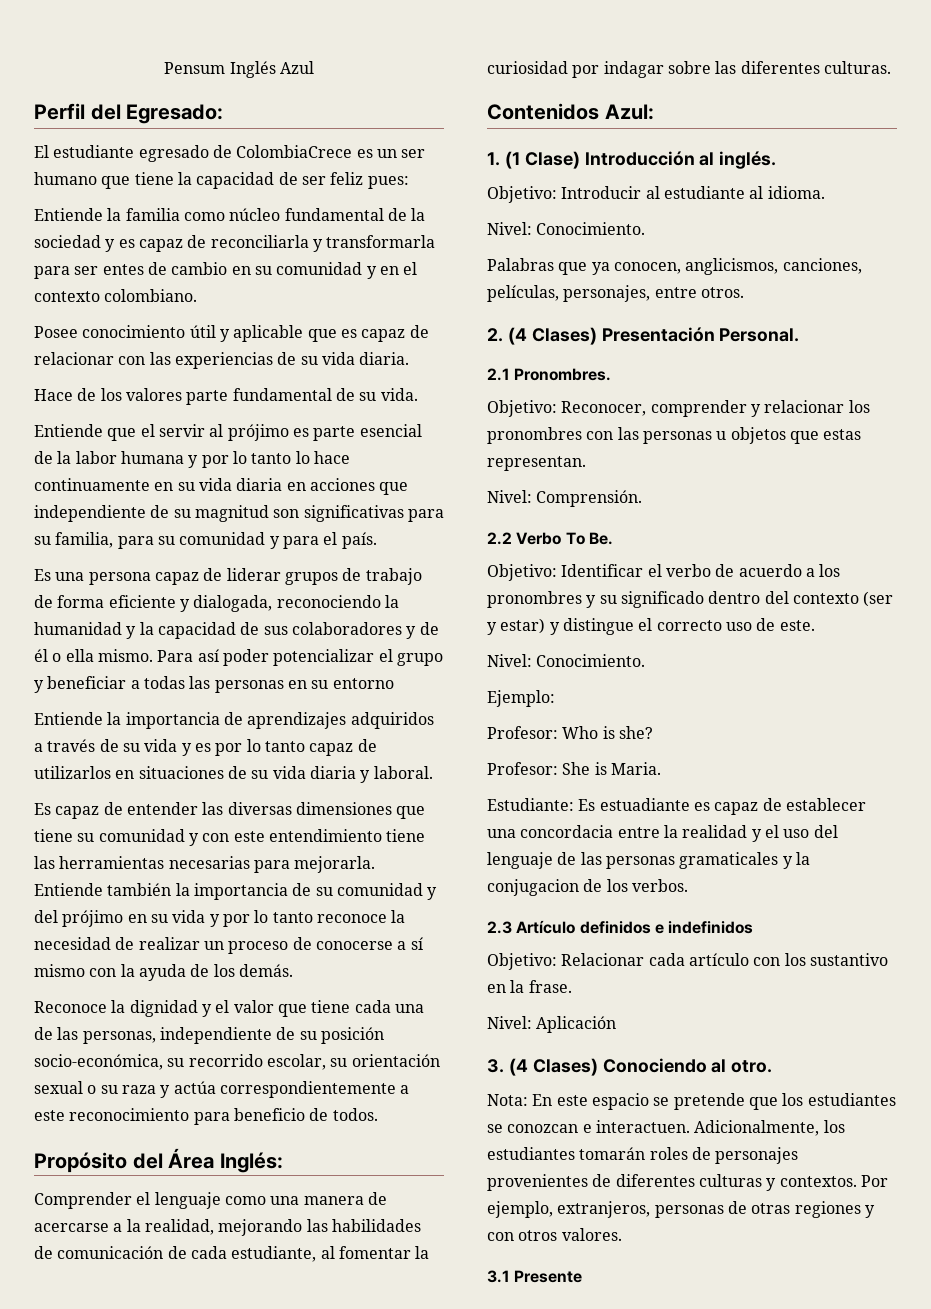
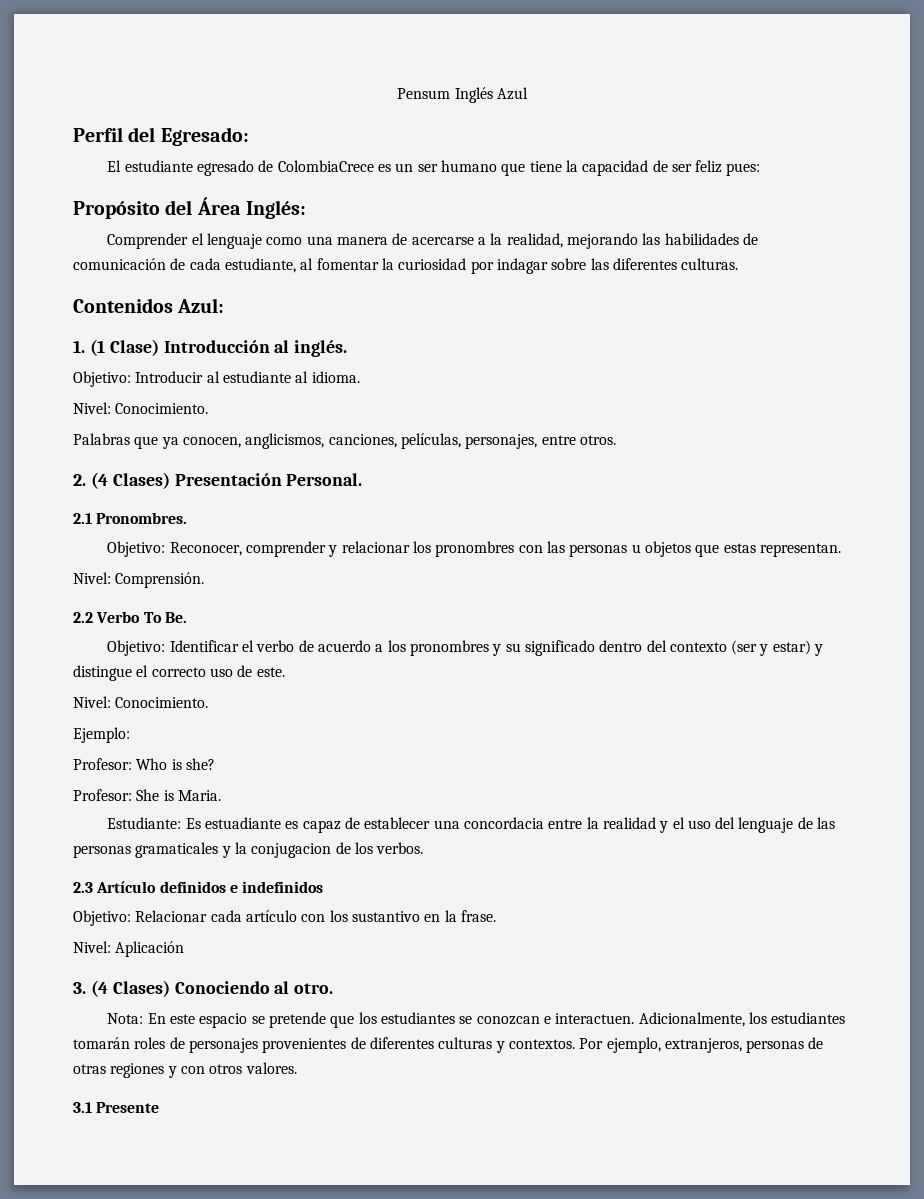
- Entiende la familia como núcleo fundamental de la sociedad y es capaz de reconciliarla y transformarla para ser entes de cambio en su comunidad y en el contexto colombiano.
- Posee conocimiento útil y aplicable que es capaz de relacionar con las experiencias de su vida diaria.
- Hace de los valores parte fundamental de su vida.
- Entiende que el servir al prójimo es parte esencial de la labor humana y por lo tanto lo hace continuamente en su vida diaria en acciones que independiente de su magnitud son significativas para su familia, para su comunidad y para el país.
- Es una persona capaz de liderar grupos de trabajo de forma eficiente y dialogada, reconociendo la humanidad y la capacidad de sus colaboradores y de él o ella mismo. Para así poder potencializar el grupo y beneficiar a todas las personas en su entorno
- Entiende la importancia de aprendizajes adquiridos a través de su vida y es por lo tanto capaz de utilizarlos en situaciones de su vida diaria y laboral.
- Es capaz de entender las diversas dimensiones que tiene su comunidad y con este entendimiento tiene las herramientas necesarias para mejorarla. Entiende también la importancia de su comunidad y del prójimo en su vida y por lo tanto reconoce la necesidad de realizar un proceso de conocerse a sí mismo con la ayuda de los demás.
- Reconoce la dignidad y el valor que tiene cada una de las personas, independiente de su posición socio-económica, su recorrido escolar, su orientación sexual o su raza y actúa correspondientemente a este reconocimiento para beneficio de todos.

